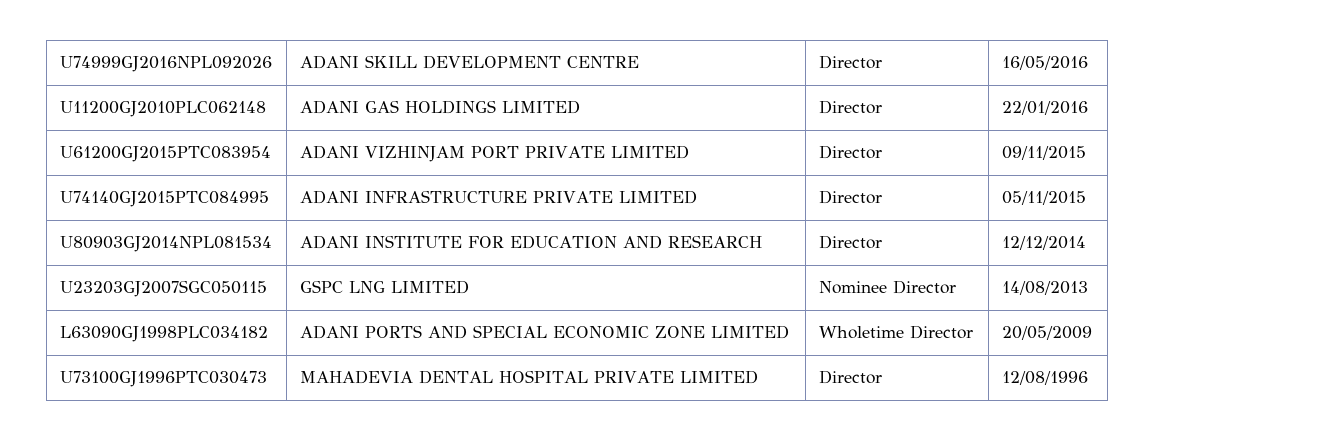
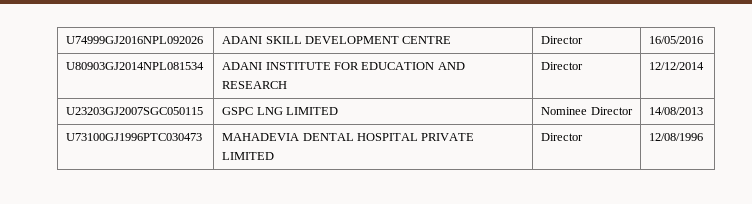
- U11200GJ2010PLC062148 | ADANI GAS HOLDINGS LIMITED | Director | 22/01/2016
- U61200GJ2015PTC083954 | ADANI VIZHINJAM PORT PRIVATE LIMITED | Director | 09/11/2015
- U74140GJ2015PTC084995 | ADANI INFRASTRUCTURE PRIVATE LIMITED | Director | 05/11/2015
- L63090GJ1998PLC034182 | ADANI PORTS AND SPECIAL ECONOMIC ZONE LIMITED | Wholetime Director | 20/05/2009

